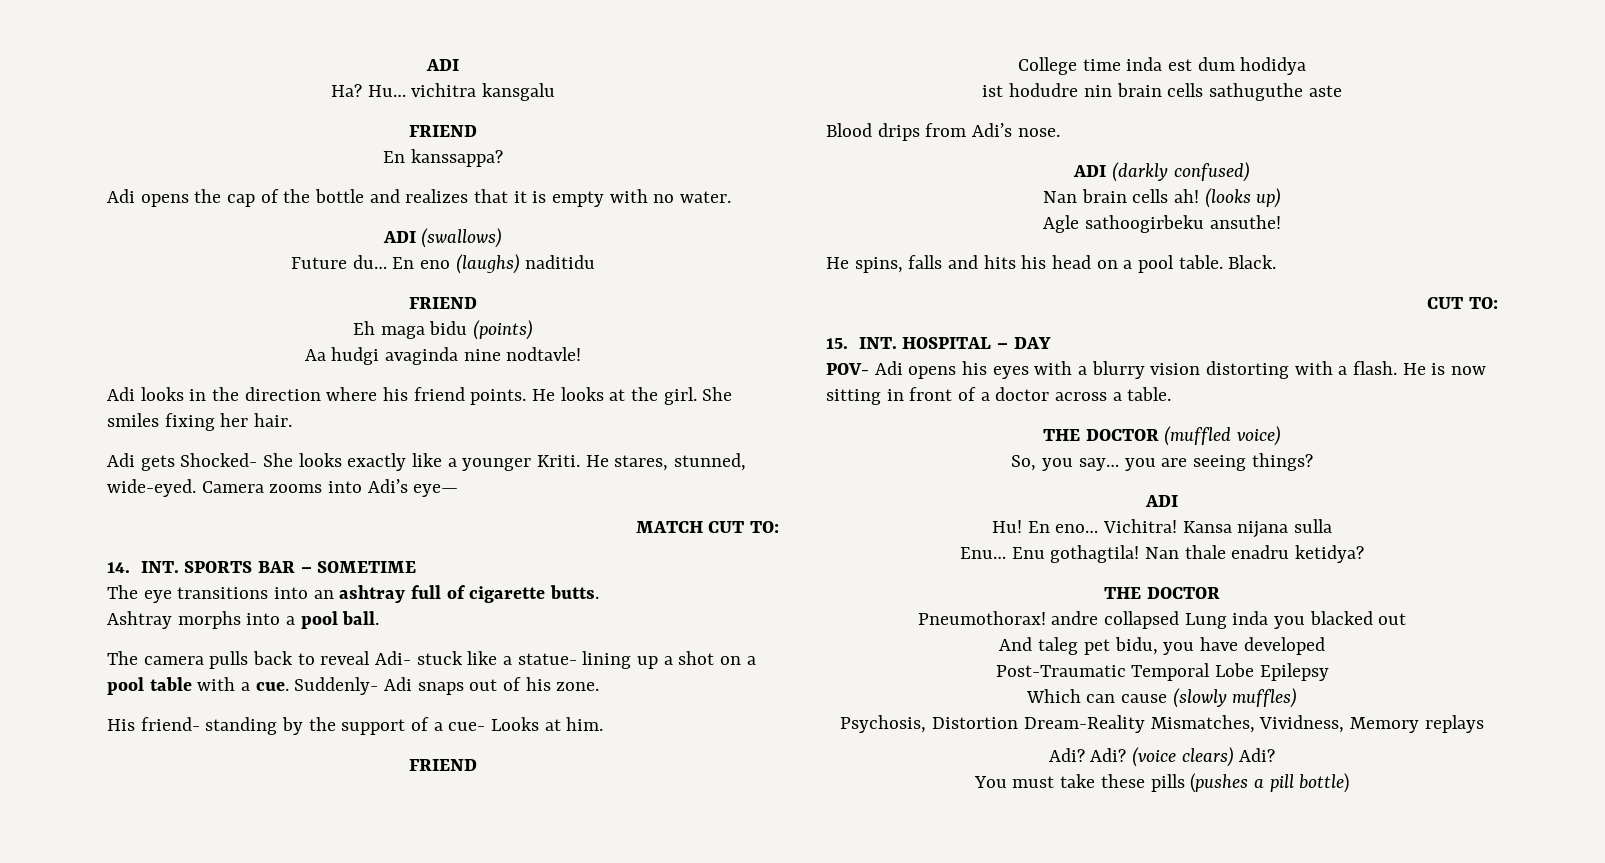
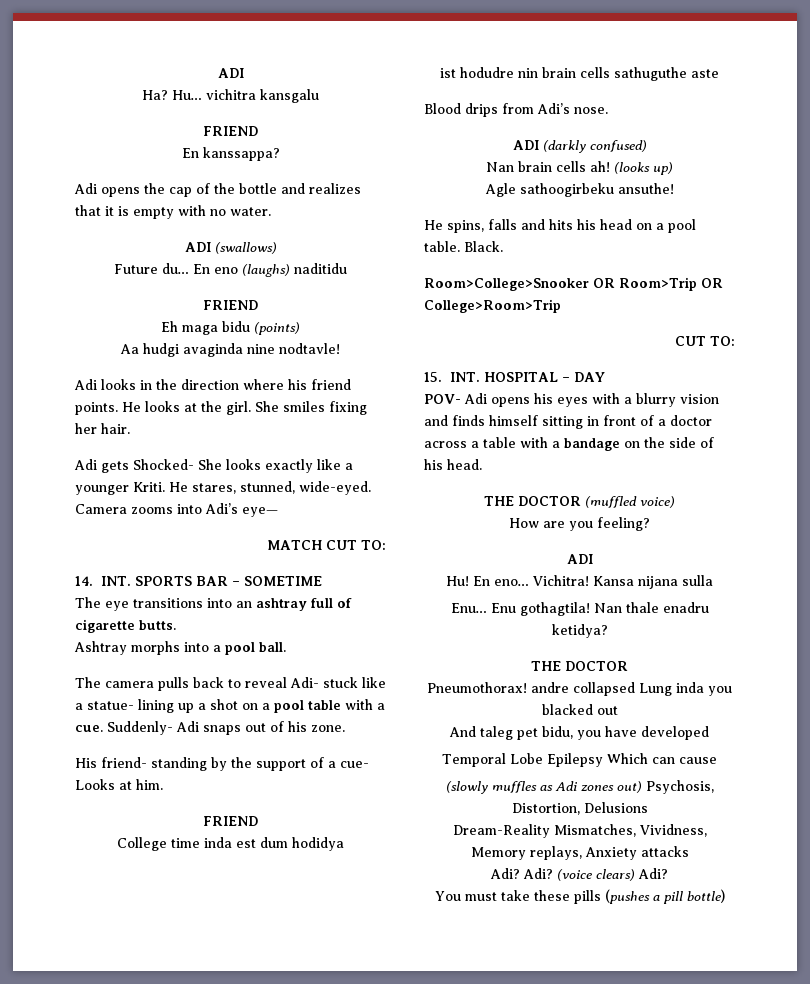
+ Room>College>Snooker OR Room>Trip OR College>Room>Trip
- POV- Adi opens his eyes with a blurry vision distorting with a flash. He is now sitting in front of a doctor across a table.
+ POV- Adi opens his eyes with a blurry vision and finds himself sitting in front of a doctor across a table with a bandage on the side of his head.
  THE DOCTOR (muffled voice)
- So, you say… you are seeing things?
+ How are you feeling?
- Post-Traumatic Temporal Lobe Epilepsy
- Which can cause (slowly muffles)
- Psychosis, Distortion Dream-Reality Mismatches, Vividness, Memory replays
+ Temporal Lobe Epilepsy Which can cause
+ (slowly muffles as Adi zones out) Psychosis, Distortion, Delusions
+ Dream-Reality Mismatches, Vividness, Memory replays, Anxiety attacks

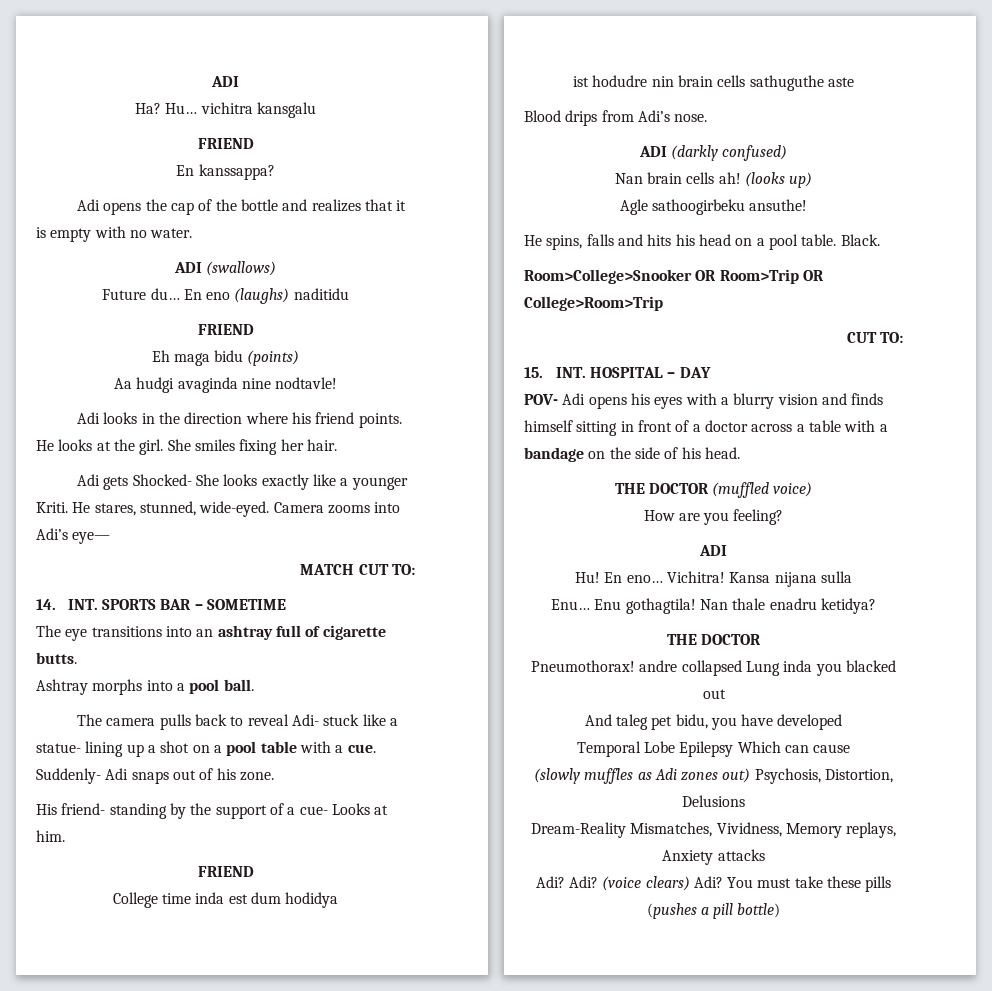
- (voice clears) Adi?
- You must take these pills (pushes a pill bottle)
+ (voice clears) Adi? You must take these pills (pushes a pill bottle)

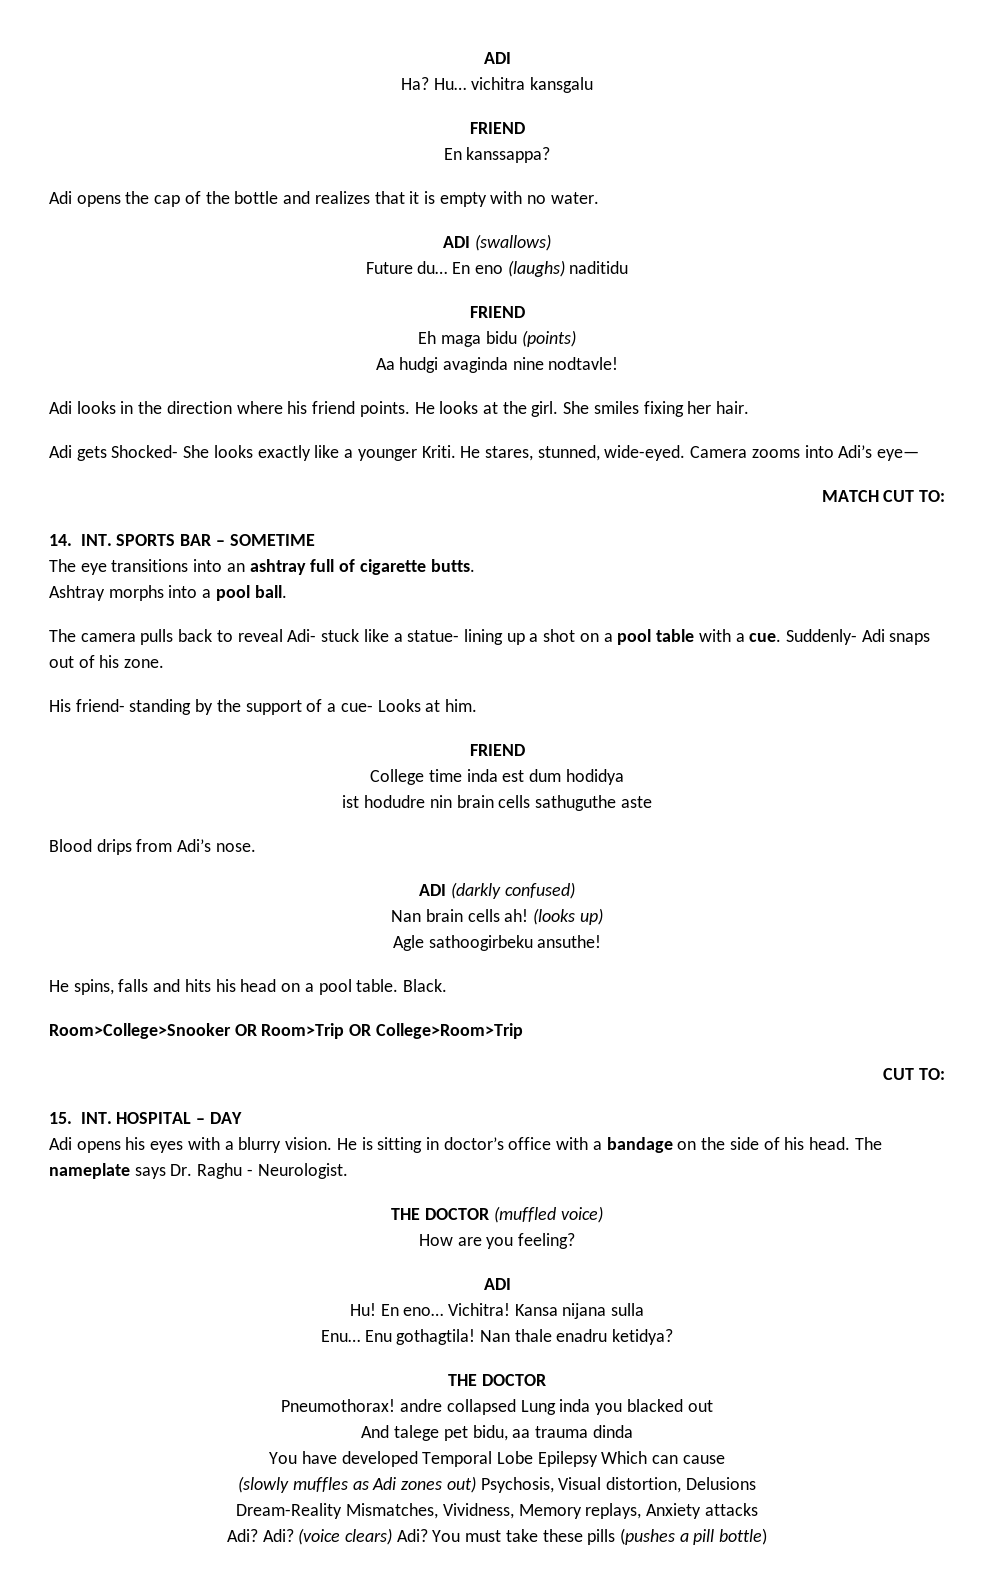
- POV- Adi opens his eyes with a blurry vision and finds himself sitting in front of a doctor across a table with a bandage on the side of his head.
+ Adi opens his eyes with a blurry vision. He is sitting in doctor’s office with a bandage on the side of his head. The nameplate says Dr. Raghu - Neurologist.
- And taleg pet bidu, you have developed
- Temporal Lobe Epilepsy Which can cause
+ And talege pet bidu, aa trauma dinda
+ You have developed Temporal Lobe Epilepsy Which can cause
- (slowly muffles as Adi zones out) Psychosis, Distortion, Delusions
+ (slowly muffles as Adi zones out) Psychosis, Visual distortion, Delusions

